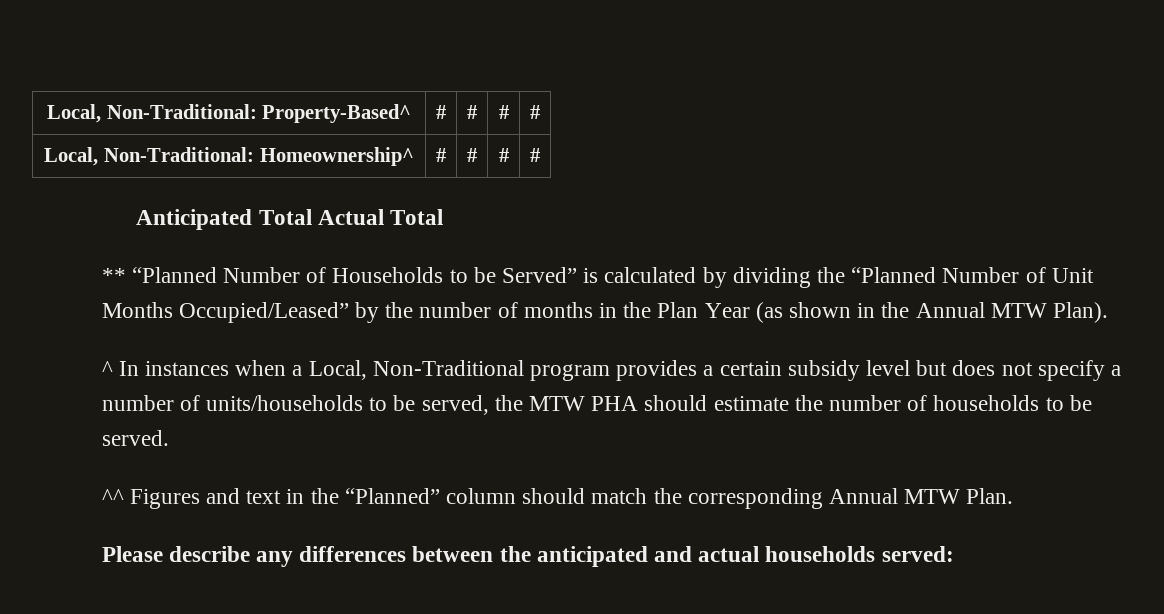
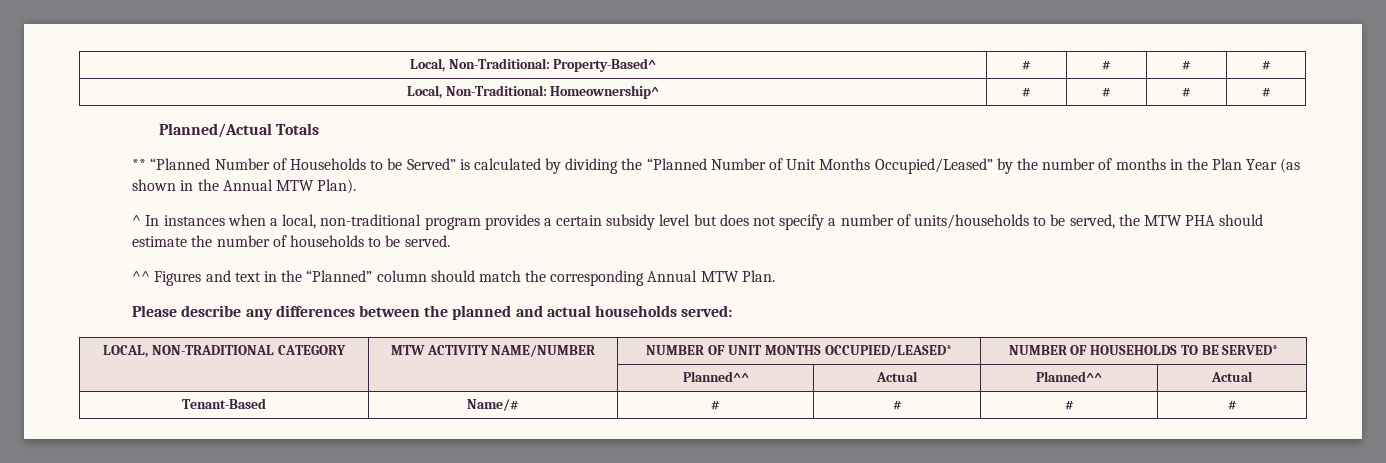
- Anticipated Total Actual Total
+ Planned/Actual Totals
- ^ In instances when a Local, Non-Traditional program provides a certain subsidy level but does not specify a number of units/households to be served, the MTW PHA should estimate the number of households to be served.
+ ^ In instances when a local, non-traditional program provides a certain subsidy level but does not specify a number of units/households to be served, the MTW PHA should estimate the number of households to be served.
- Please describe any differences between the anticipated and actual households served:
+ Please describe any differences between the planned and actual households served:
+ LOCAL, NON-TRADITIONAL CATEGORY | MTW ACTIVITY NAME/NUMBER | NUMBER OF UNIT MONTHS OCCUPIED/LEASED* | NUMBER OF HOUSEHOLDS TO BE SERVED*
+ | | Planned^^ | Actual | Planned^^ | Actual
+ Tenant-Based | Name/# | # | # | # | #

